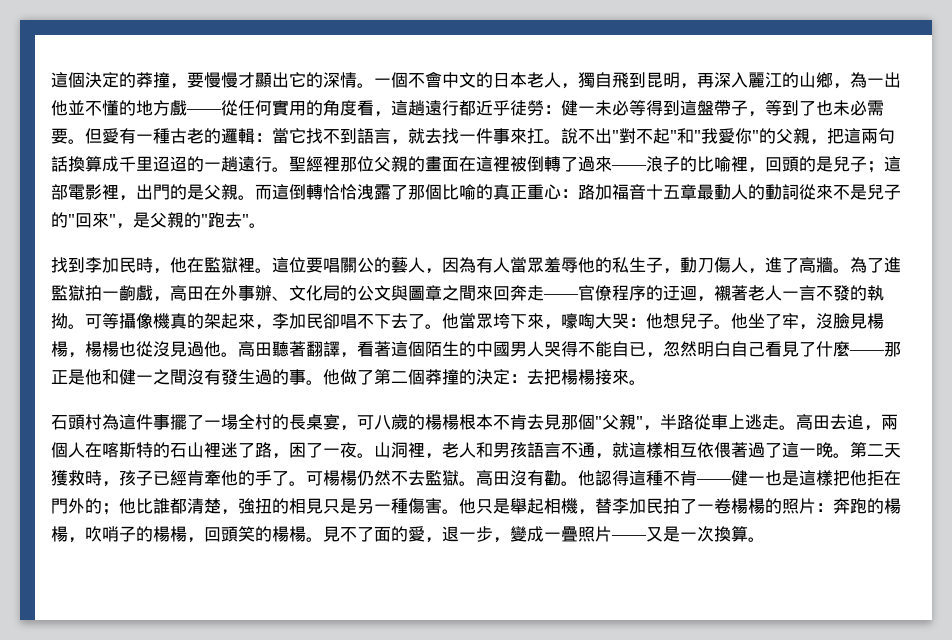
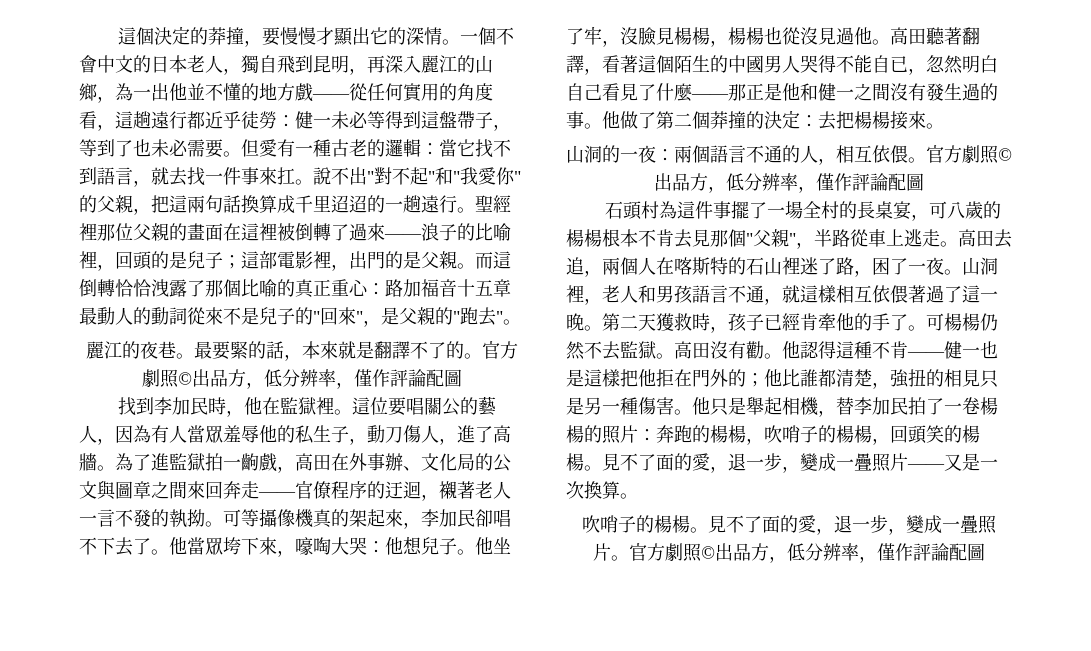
+ 麗江的夜巷。最要緊的話，本來就是翻譯不了的。官方劇照©出品方，低分辨率，僅作評論配圖
+ 山洞的一夜：兩個語言不通的人，相互依偎。官方劇照©出品方，低分辨率，僅作評論配圖
+ 吹哨子的楊楊。見不了面的愛，退一步，變成一疊照片。官方劇照©出品方，低分辨率，僅作評論配圖

